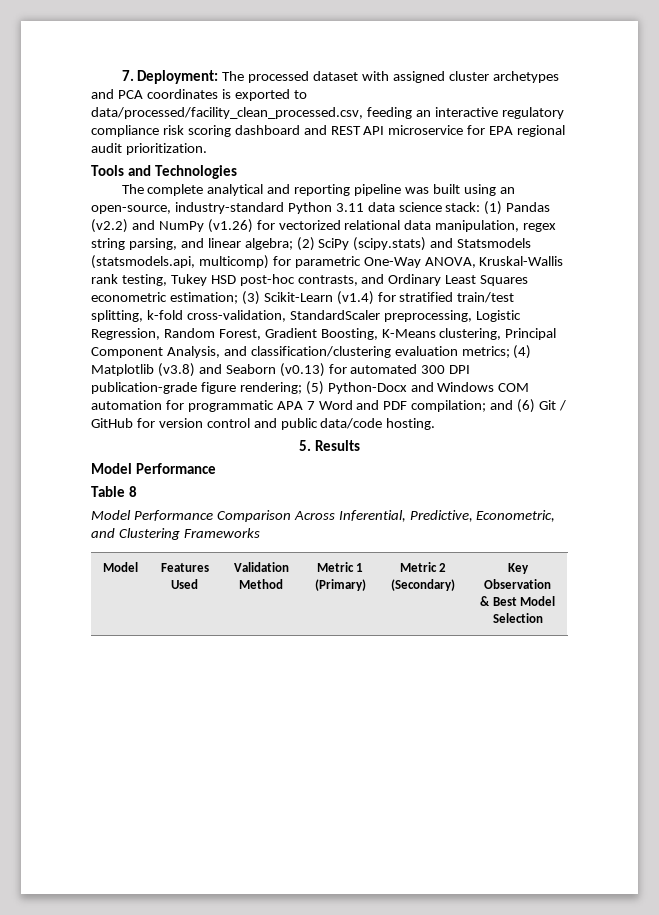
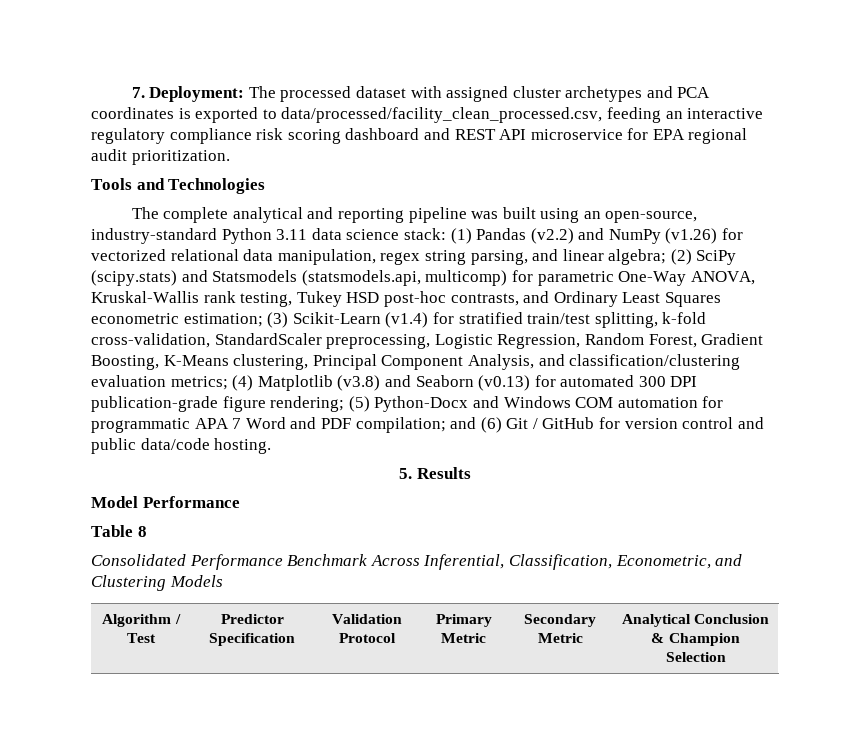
- Model Performance Comparison Across Inferential, Predictive, Econometric, and Clustering Frameworks
- Model | Features Used | Validation Method | Metric 1 (Primary) | Metric 2 (Secondary) | Key Observation & Best Model Selection
+ Consolidated Performance Benchmark Across Inferential, Classification, Econometric, and Clustering Models
+ Algorithm / Test | Predictor Specification | Validation Protocol | Primary Metric | Secondary Metric | Analytical Conclusion & Champion Selection

